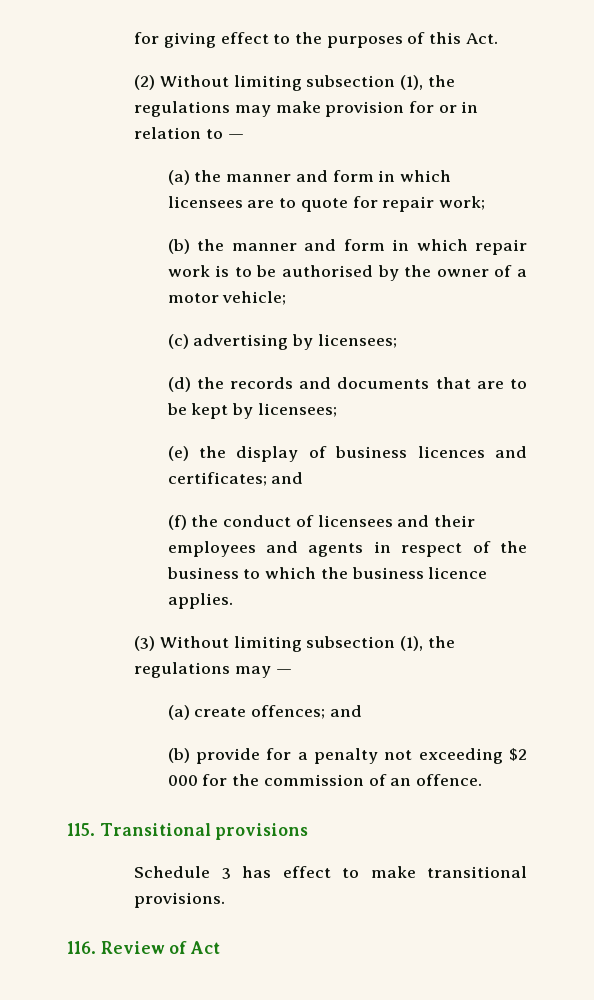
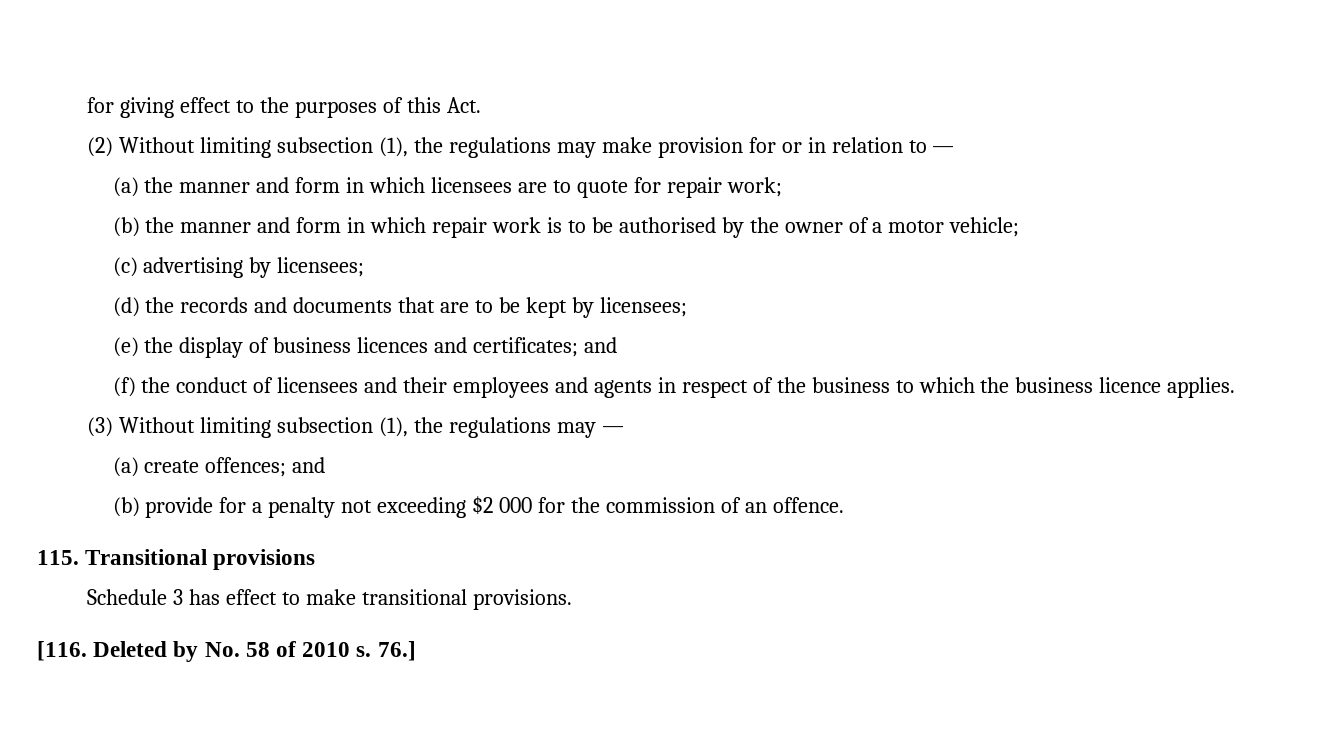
- 116. Review of Act
+ [116. Deleted by No. 58 of 2010 s. 76.]

